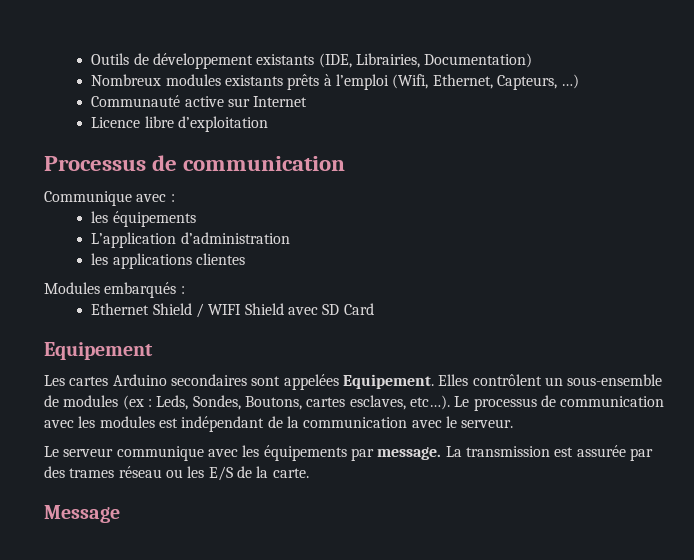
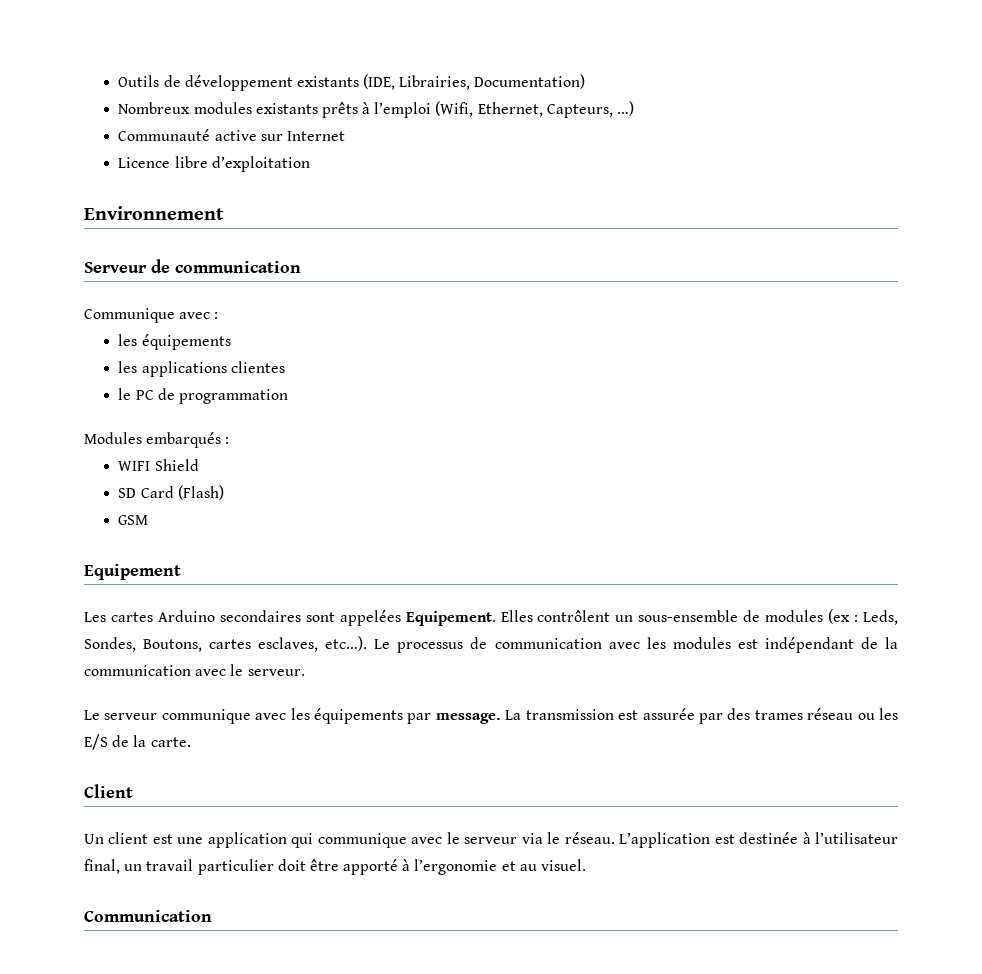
- Processus de communication
+ Environnement
+ Serveur de communication
- L’application d’administration
+ le PC de programmation
- Ethernet Shield / WIFI Shield avec SD Card
+ WIFI Shield
+ SD Card (Flash)
+ GSM
- Message
+ Client
+ Un client est une application qui communique avec le serveur via le réseau. L’application est destinée à l’utilisateur final, un travail particulier doit être apporté à l’ergonomie et au visuel.
+ Communication

